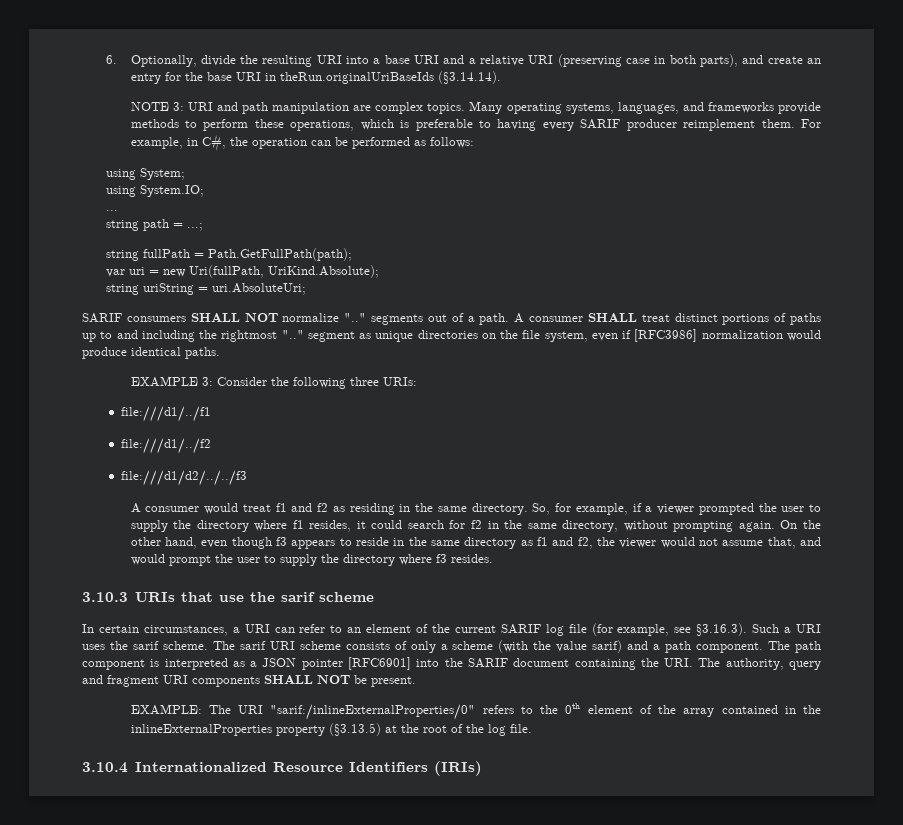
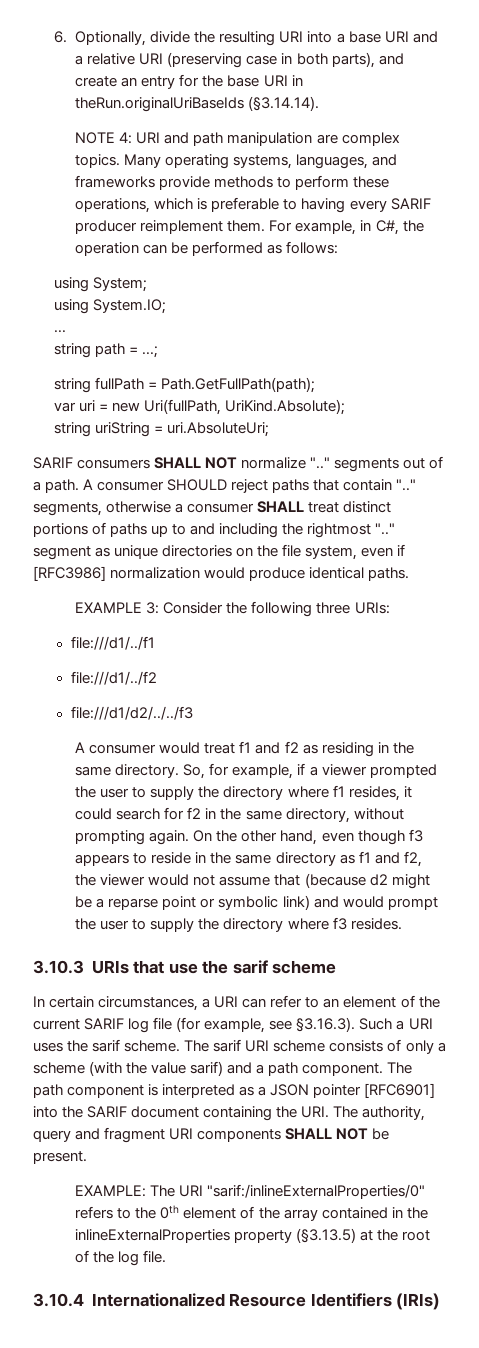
- NOTE 3: URI and path manipulation are complex topics.
+ NOTE 4: URI and path manipulation are complex topics.
- A consumer SHALL treat distinct portions of paths up to and including the rightmost ".." segment as unique directories on the file system, even if [RFC3986] normalization would produce identical paths.
+ A consumer SHOULD reject paths that contain ".." segments, otherwise a consumer SHALL treat distinct portions of paths up to and including the rightmost ".." segment as unique directories on the file system, even if [RFC3986] normalization would produce identical paths.
- On the other hand, even though f3 appears to reside in the same directory as f1 and f2, the viewer would not assume that, and would prompt the user to supply the directory where f3 resides.
+ On the other hand, even though f3 appears to reside in the same directory as f1 and f2, the viewer would not assume that (because d2 might be a reparse point or symbolic link) and would prompt the user to supply the directory where f3 resides.

